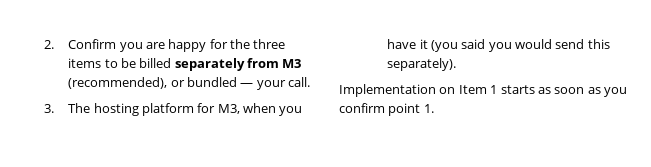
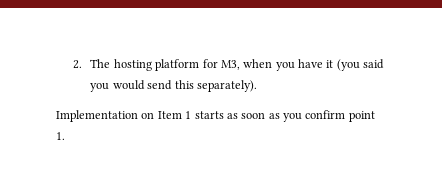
- 2. Confirm you are happy for the three items to be billed separately from M3 (recommended), or bundled — your call.
- 3. The hosting platform for M3, when you have it (you said you would send this separately).
+ 2. The hosting platform for M3, when you have it (you said you would send this separately).

